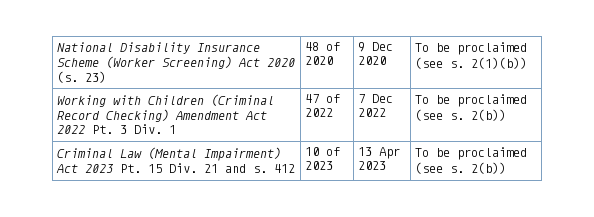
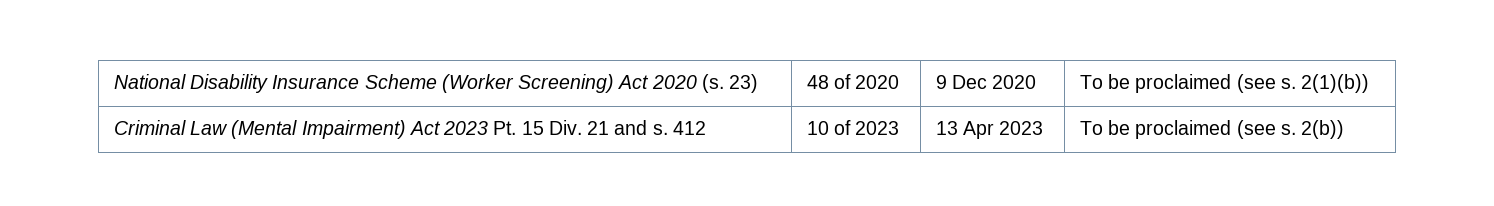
- Working with Children (Criminal Record Checking) Amendment Act 2022 Pt. 3 Div. 1 | 47 of 2022 | 7 Dec 2022 | To be proclaimed (see s. 2(b))

